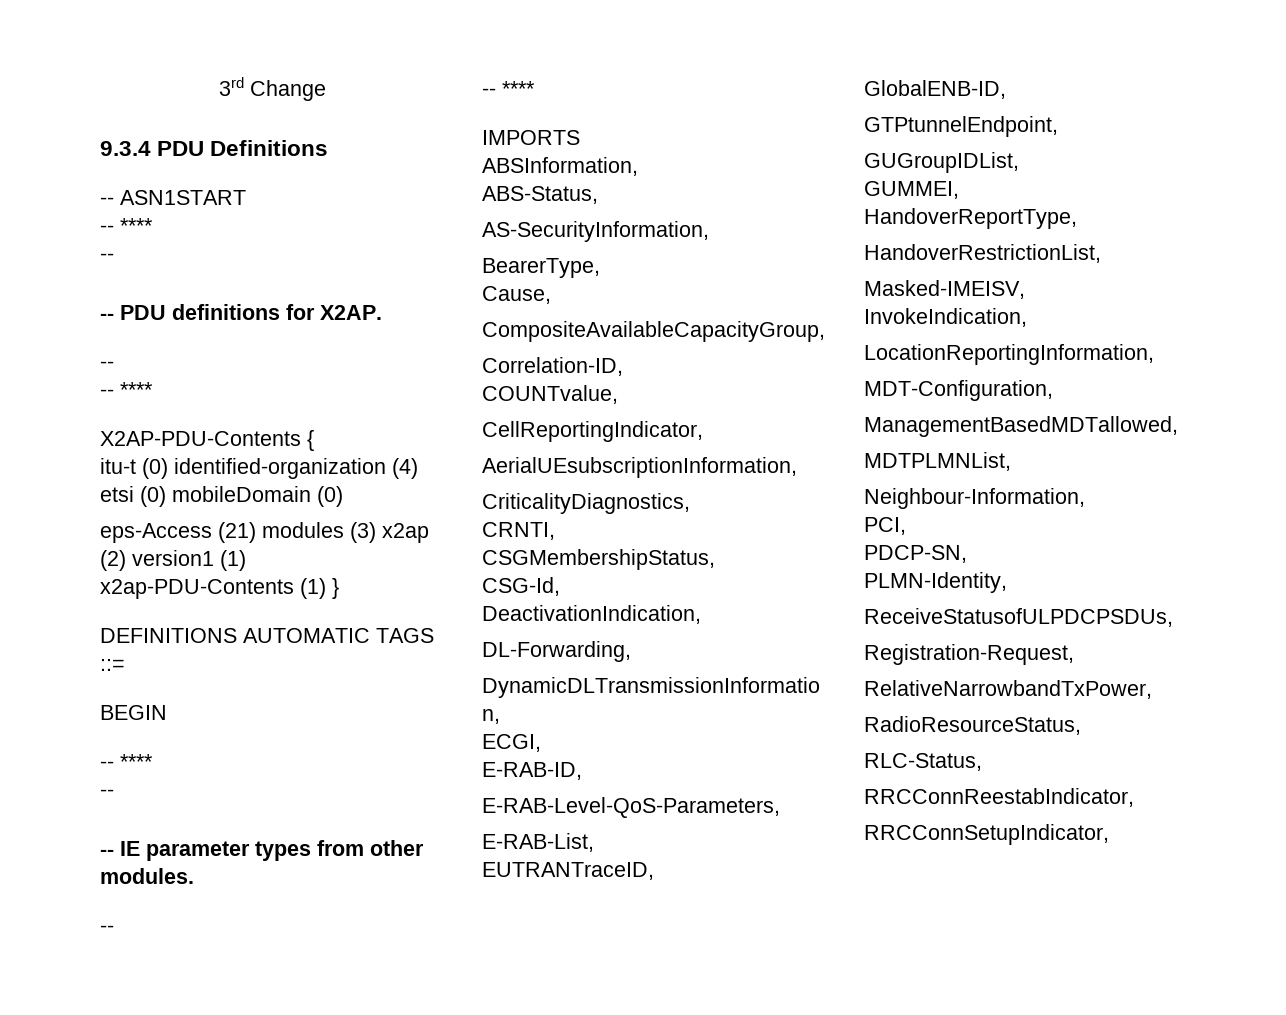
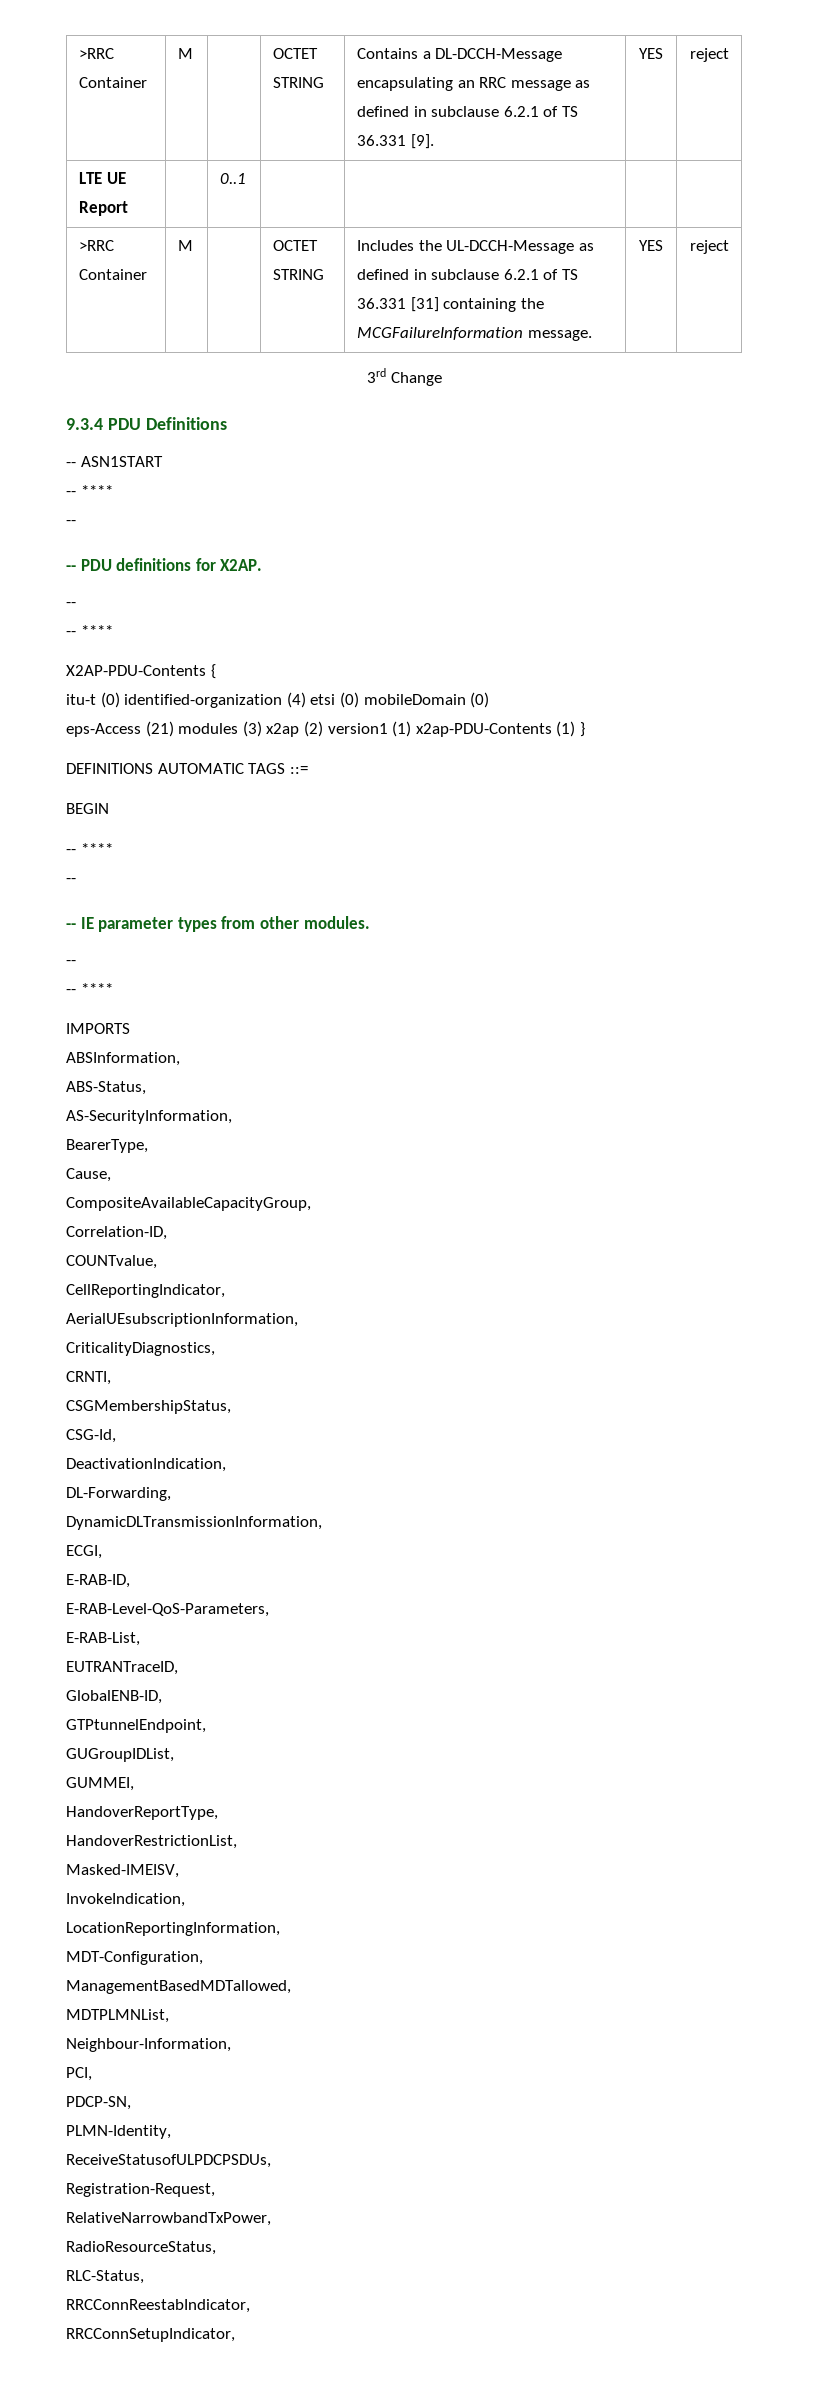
+ >RRC Container | M | | OCTET STRING | Contains a DL-DCCH-Message encapsulating an RRC message as defined in subclause 6.2.1 of TS 36.331 [9]. | YES | reject
+ LTE UE Report | | 0..1 | | | |
+ >RRC Container | M | | OCTET STRING | Includes the UL-DCCH-Message as defined in subclause 6.2.1 of TS 36.331 [31] containing the MCGFailureInformation message. | YES | reject

